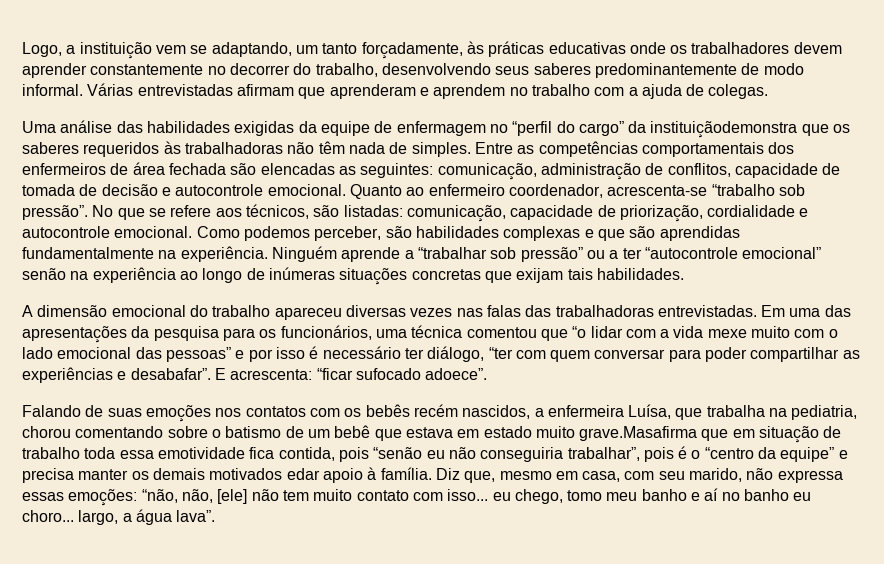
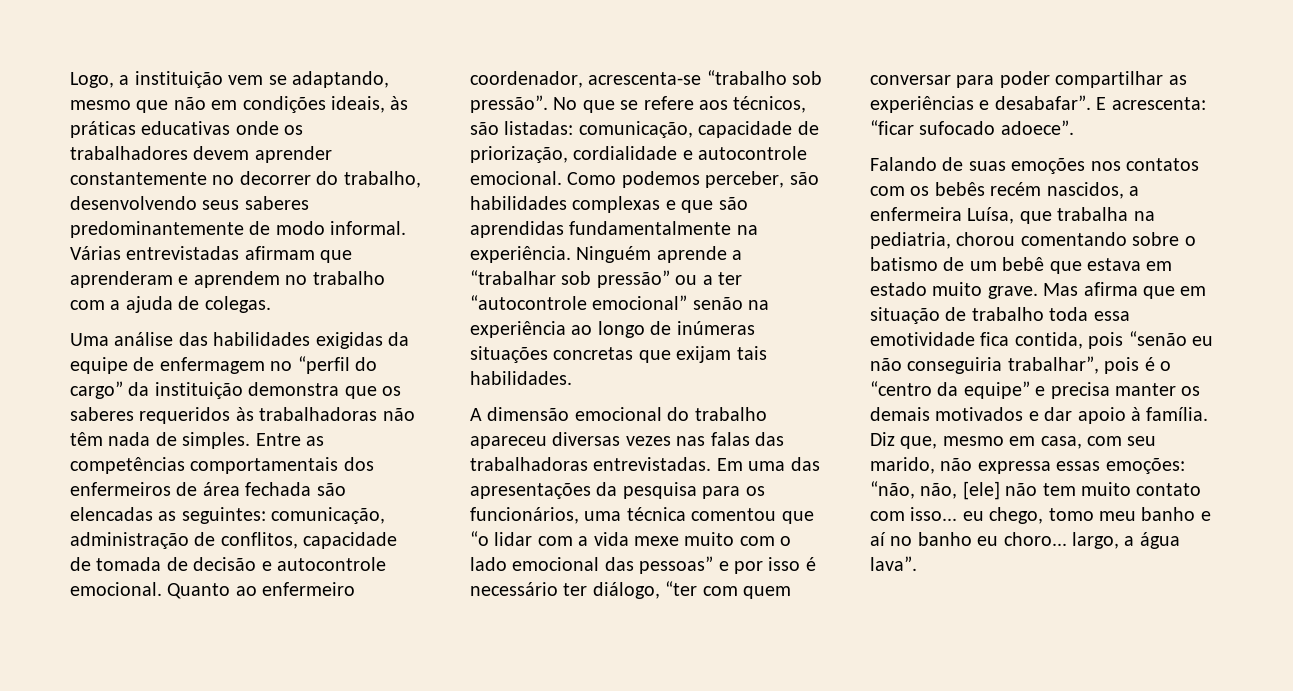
- Logo, a instituição vem se adaptando, um tanto forçadamente, às práticas educativas onde os trabalhadores devem aprender constantemente no decorrer do trabalho, desenvolvendo seus saberes predominantemente de modo informal.
+ Logo, a instituição vem se adaptando, mesmo que não em condições ideais, às práticas educativas onde os trabalhadores devem aprender constantemente no decorrer do trabalho, desenvolvendo seus saberes predominantemente de modo informal.
- Uma análise das habilidades exigidas da equipe de enfermagem no “perfil do cargo” da instituiçãodemonstra que os saberes requeridos às trabalhadoras não têm nada de simples.
+ Uma análise das habilidades exigidas da equipe de enfermagem no “perfil do cargo” da instituição demonstra que os saberes requeridos às trabalhadoras não têm nada de simples.
- Falando de suas emoções nos contatos com os bebês recém nascidos, a enfermeira Luísa, que trabalha na pediatria, chorou comentando sobre o batismo de um bebê que estava em estado muito grave.Masafirma que em situação de trabalho toda essa emotividade fica contida, pois “senão eu não conseguiria trabalhar”, pois é o “centro da equipe” e precisa manter os demais motivados edar apoio à família.
+ Falando de suas emoções nos contatos com os bebês recém nascidos, a enfermeira Luísa, que trabalha na pediatria, chorou comentando sobre o batismo de um bebê que estava em estado muito grave. Mas afirma que em situação de trabalho toda essa emotividade fica contida, pois “senão eu não conseguiria trabalhar”, pois é o “centro da equipe” e precisa manter os demais motivados e dar apoio à família.

